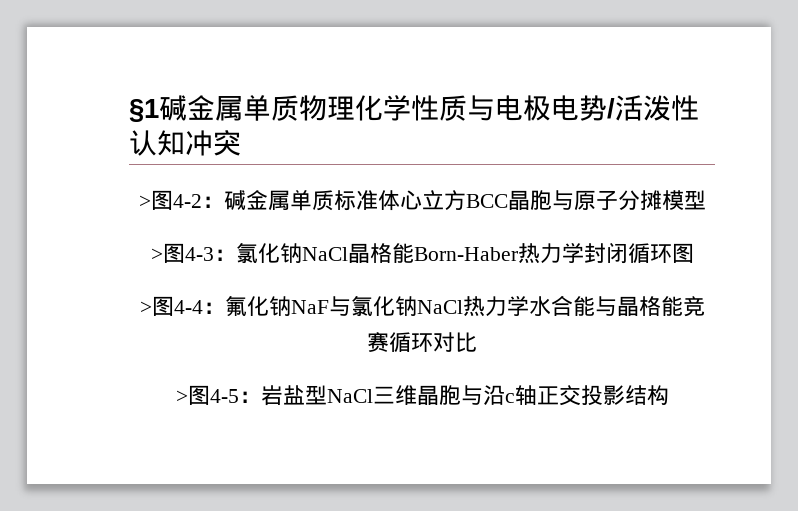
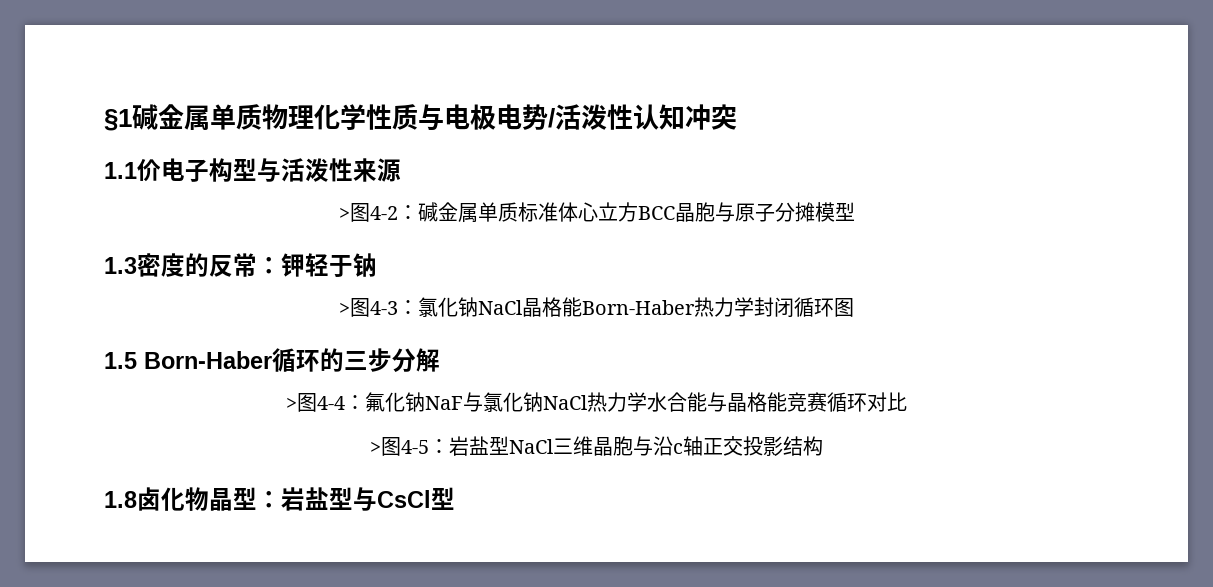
+ 1.1价电子构型与活泼性来源
+ 1.3密度的反常：钾轻于钠
+ 1.5 Born-Haber循环的三步分解
+ 1.8卤化物晶型：岩盐型与CsCl型

